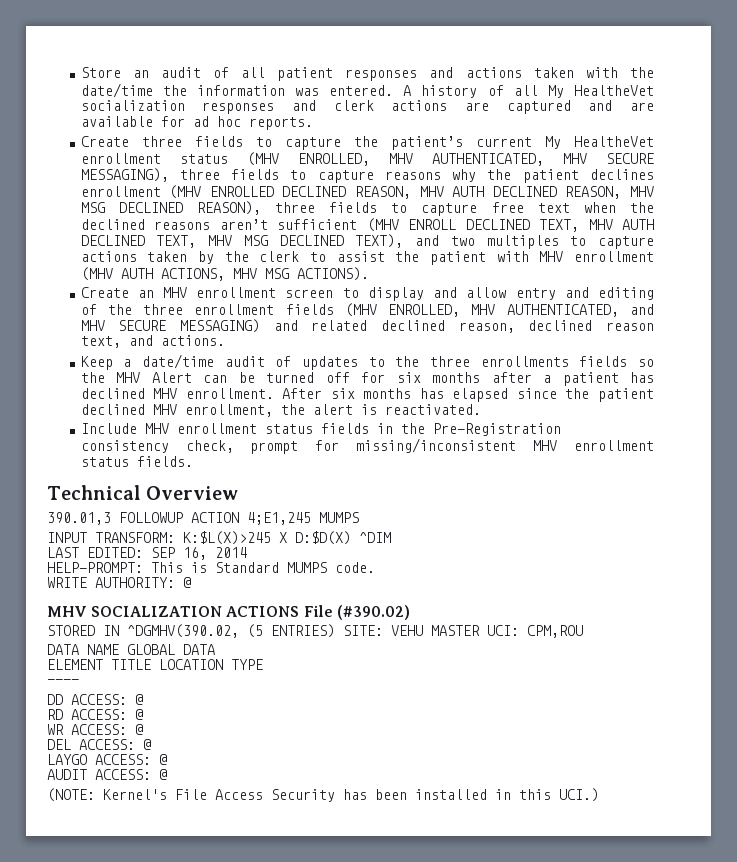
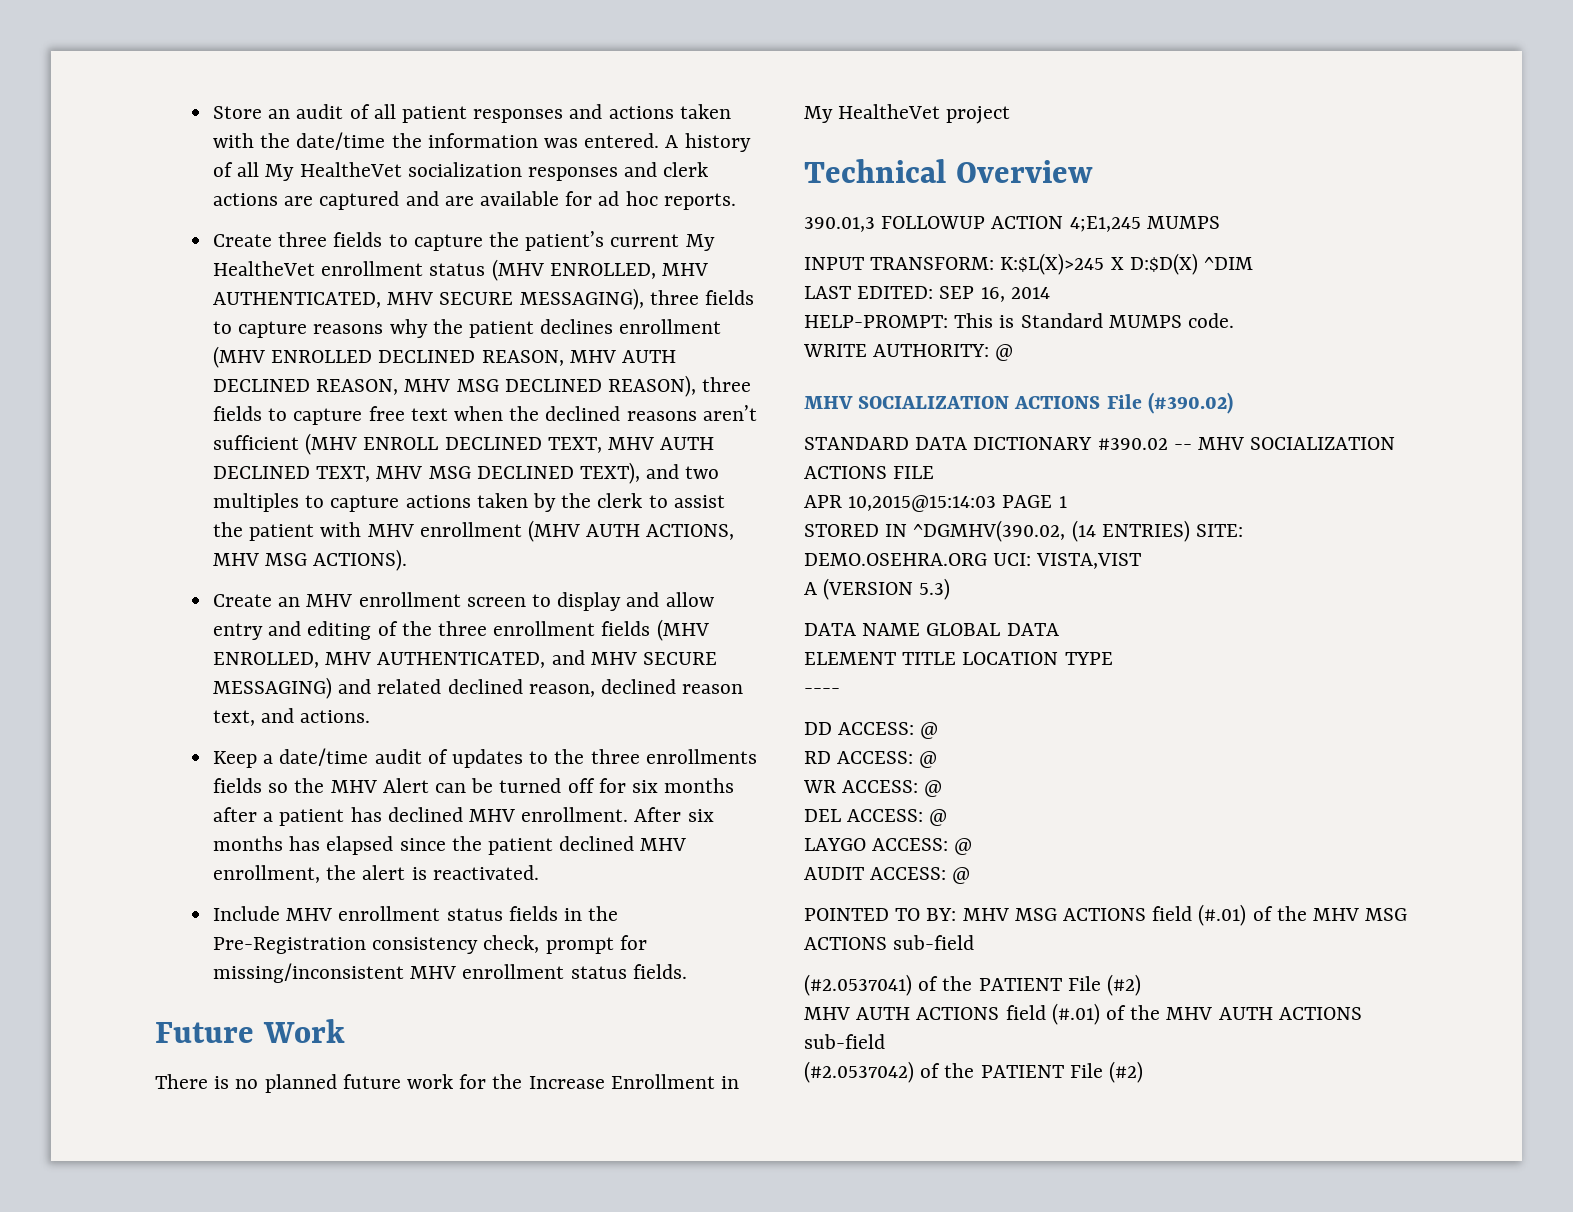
+ Future Work
+ There is no planned future work for the Increase Enrollment in My HealtheVet project
+ STANDARD DATA DICTIONARY #390.02 -- MHV SOCIALIZATION ACTIONS FILE
+ APR 10,2015@15:14:03 PAGE 1
- STORED IN ^DGMHV(390.02, (5 ENTRIES) SITE: VEHU MASTER UCI: CPM,ROU
+ STORED IN ^DGMHV(390.02, (14 ENTRIES) SITE: DEMO.OSEHRA.ORG UCI: VISTA,VIST
+ A (VERSION 5.3)
- (NOTE: Kernel's File Access Security has been installed in this UCI.)
+ POINTED TO BY: MHV MSG ACTIONS field (#.01) of the MHV MSG ACTIONS sub-field
+ (#2.0537041) of the PATIENT File (#2)
+ MHV AUTH ACTIONS field (#.01) of the MHV AUTH ACTIONS sub-field
+ (#2.0537042) of the PATIENT File (#2)

